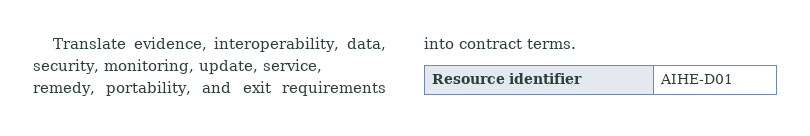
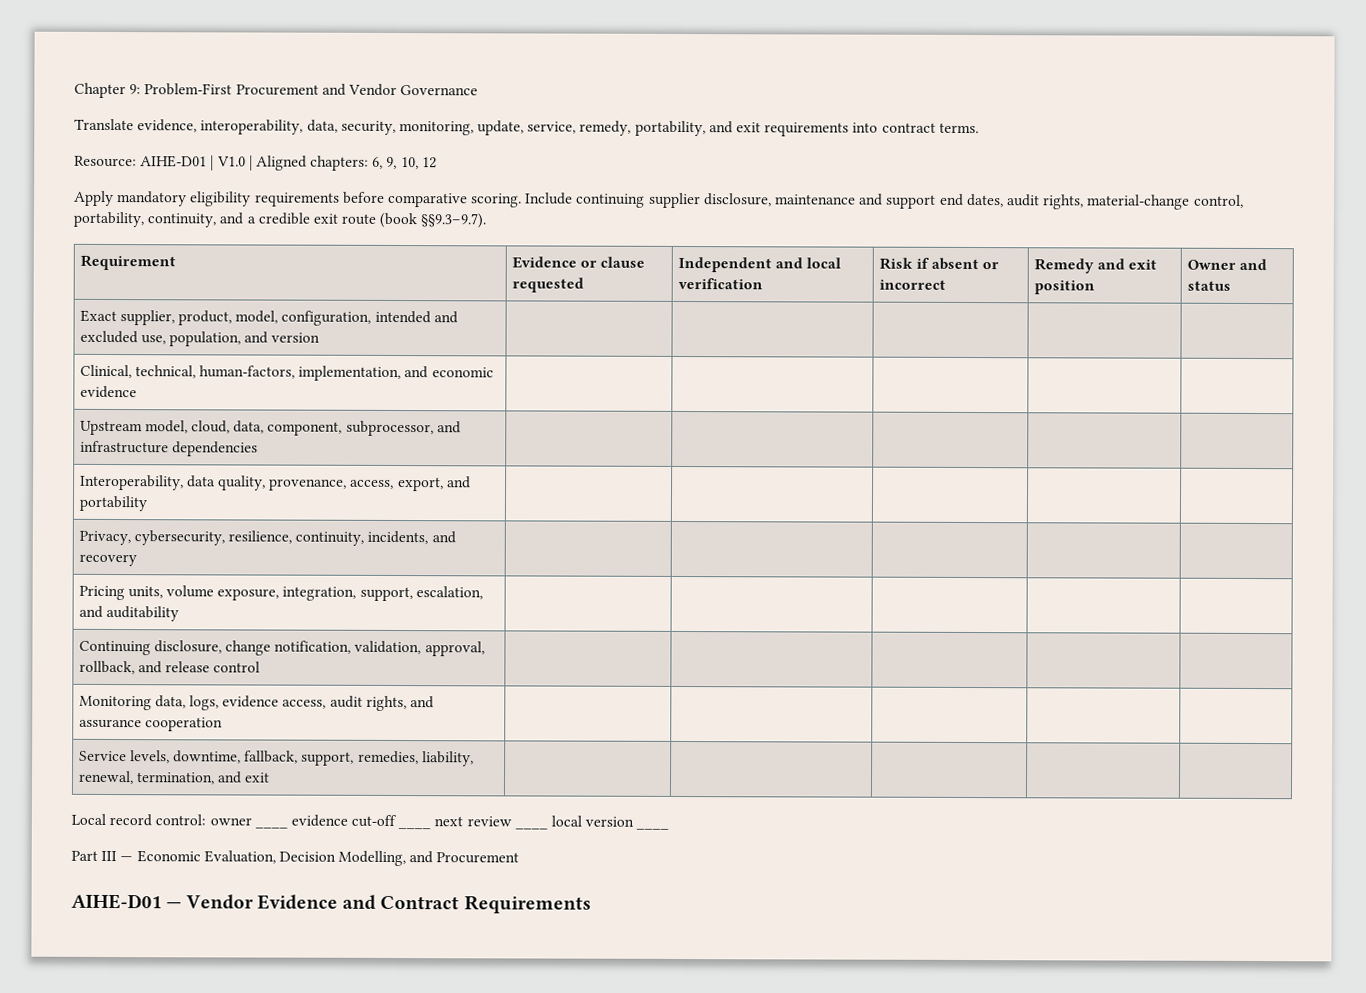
+ Chapter 9: Problem-First Procurement and Vendor Governance
- Resource identifier | AIHE-D01
+ Resource: AIHE-D01 | V1.0 | Aligned chapters: 6, 9, 10, 12
+ Apply mandatory eligibility requirements before comparative scoring. Include continuing supplier disclosure, maintenance and support end dates, audit rights, material-change control, portability, continuity, and a credible exit route (book §§9.3–9.7).
+ Requirement | Evidence or clause requested | Independent and local verification | Risk if absent or incorrect | Remedy and exit position | Owner and status
+ Exact supplier, product, model, configuration, intended and excluded use, population, and version | | | | |
+ Clinical, technical, human-factors, implementation, and economic evidence | | | | |
+ Upstream model, cloud, data, component, subprocessor, and infrastructure dependencies | | | | |
+ Interoperability, data quality, provenance, access, export, and portability | | | | |
+ Privacy, cybersecurity, resilience, continuity, incidents, and recovery | | | | |
+ Pricing units, volume exposure, integration, support, escalation, and auditability | | | | |
+ Continuing disclosure, change notification, validation, approval, rollback, and release control | | | | |
+ Monitoring data, logs, evidence access, audit rights, and assurance cooperation | | | | |
+ Service levels, downtime, fallback, support, remedies, liability, renewal, termination, and exit | | | | |
+ Local record control: owner ____ evidence cut-off ____ next review ____ local version ____
+ Part III — Economic Evaluation, Decision Modelling, and Procurement
+ AIHE-D01 — Vendor Evidence and Contract Requirements

